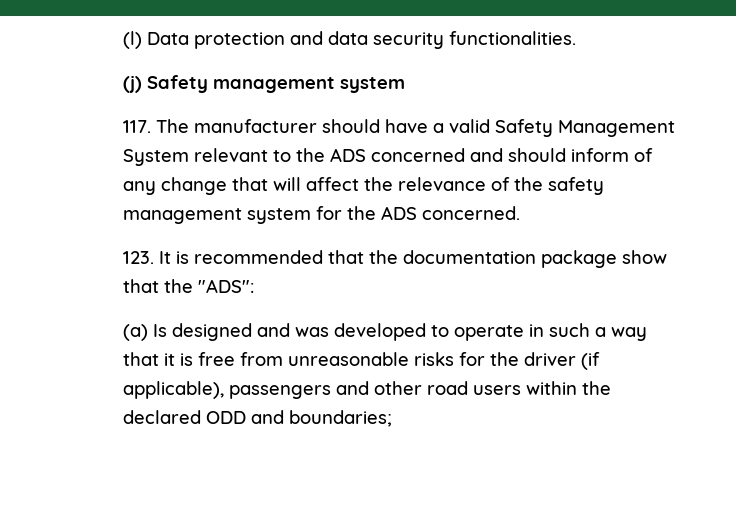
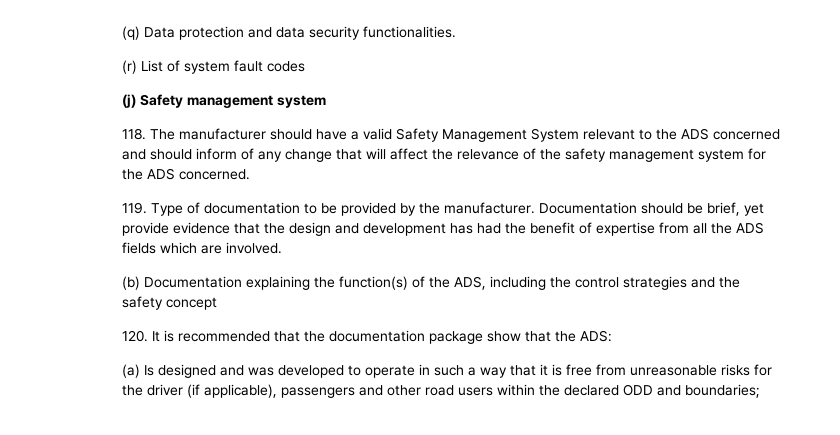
- (l) Data protection and data security functionalities.
+ (q) Data protection and data security functionalities.
+ (r) List of system fault codes
- 117. The manufacturer should have a valid Safety Management System relevant to the ADS concerned and should inform of any change that will affect the relevance of the safety management system for the ADS concerned.
+ 118. The manufacturer should have a valid Safety Management System relevant to the ADS concerned and should inform of any change that will affect the relevance of the safety management system for the ADS concerned.
- 123. It is recommended that the documentation package show that the "ADS":
+ 119. Type of documentation to be provided by the manufacturer. Documentation should be brief, yet provide evidence that the design and development has had the benefit of expertise from all the ADS fields which are involved.
+ (b) Documentation explaining the function(s) of the ADS, including the control strategies and the safety concept
+ 120. It is recommended that the documentation package show that the ADS:

